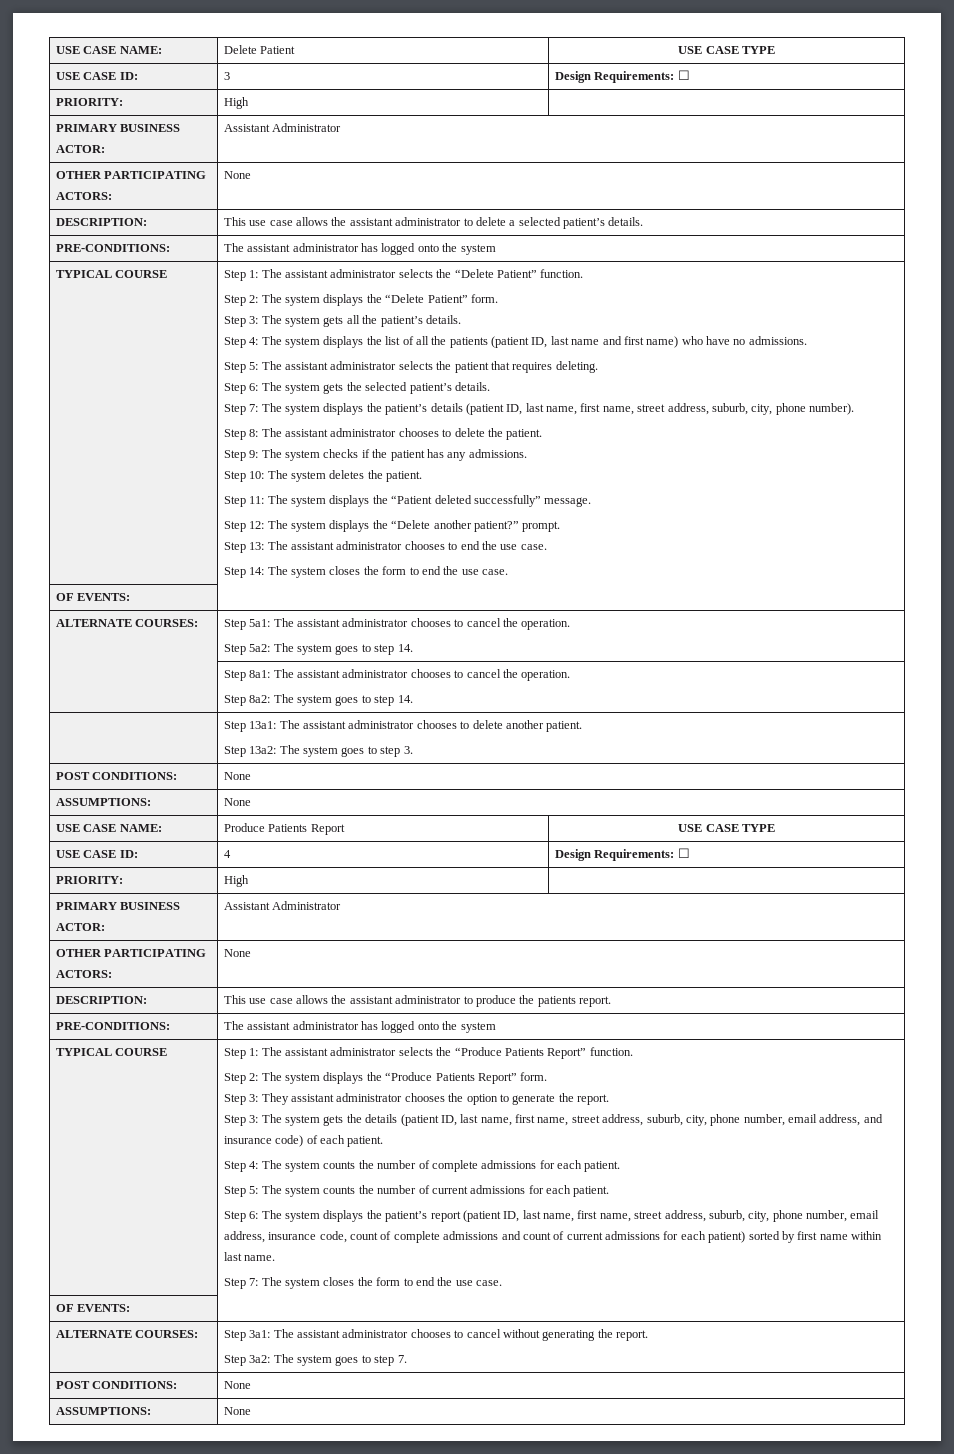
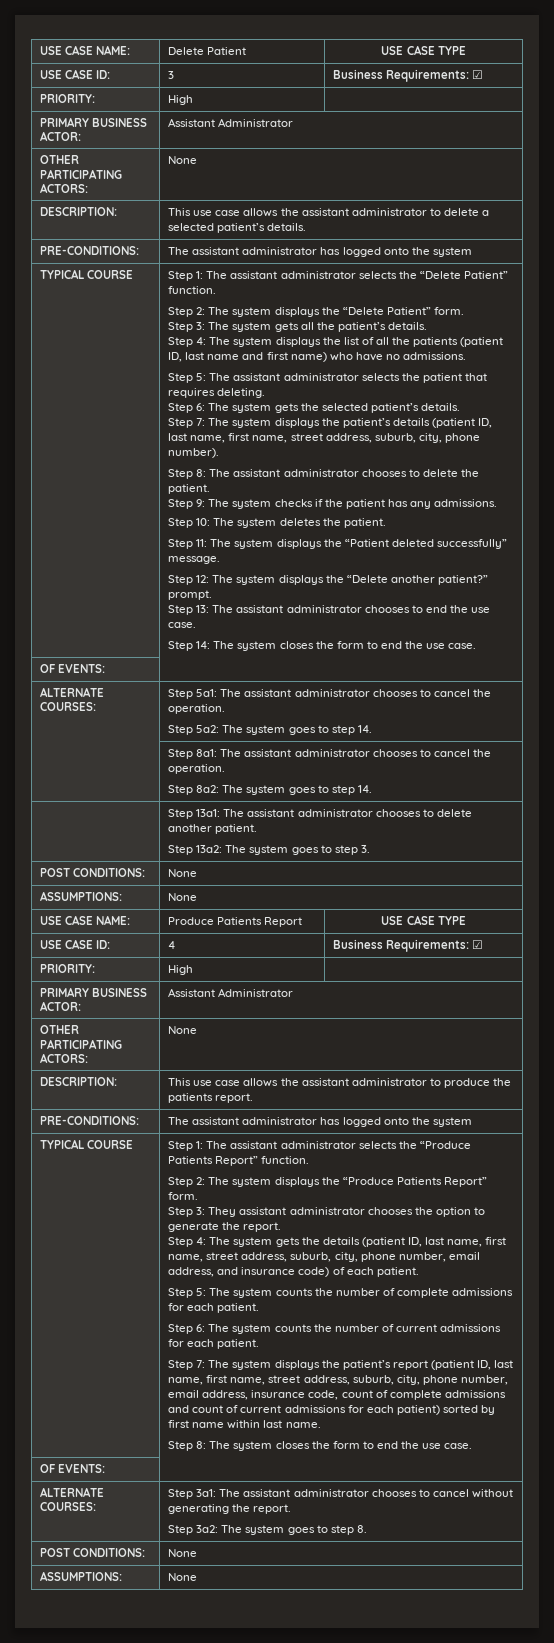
- USE CASE ID: | 3 | Design Requirements: ☐
+ USE CASE ID: | 3 | Business Requirements: ☑
- USE CASE ID: | 4 | Design Requirements: ☐
+ USE CASE ID: | 4 | Business Requirements: ☑
- Step 3: The system gets the details (patient ID, last name, first name, street address, suburb, city, phone number, email address, and insurance code) of each patient.
+ Step 4: The system gets the details (patient ID, last name, first name, street address, suburb, city, phone number, email address, and insurance code) of each patient.
- Step 4: The system counts the number of complete admissions for each patient.
+ Step 5: The system counts the number of complete admissions for each patient.
- Step 5: The system counts the number of current admissions for each patient.
+ Step 6: The system counts the number of current admissions for each patient.
- Step 6: The system displays the patient’s report (patient ID, last name, first name, street address, suburb, city, phone number, email address, insurance code, count of complete admissions and count of current admissions for each patient) sorted by first name within last name.
+ Step 7: The system displays the patient’s report (patient ID, last name, first name, street address, suburb, city, phone number, email address, insurance code, count of complete admissions and count of current admissions for each patient) sorted by first name within last name.
- Step 7: The system closes the form to end the use case.
+ Step 8: The system closes the form to end the use case.
  ALTERNATE COURSES: | Step 3a1: The assistant administrator chooses to cancel without generating the report.
- Step 3a2: The system goes to step 7.
+ Step 3a2: The system goes to step 8.

